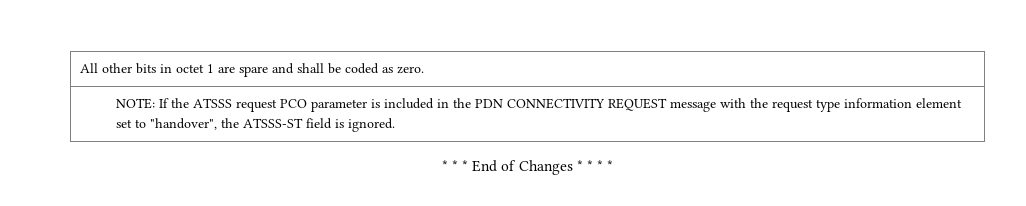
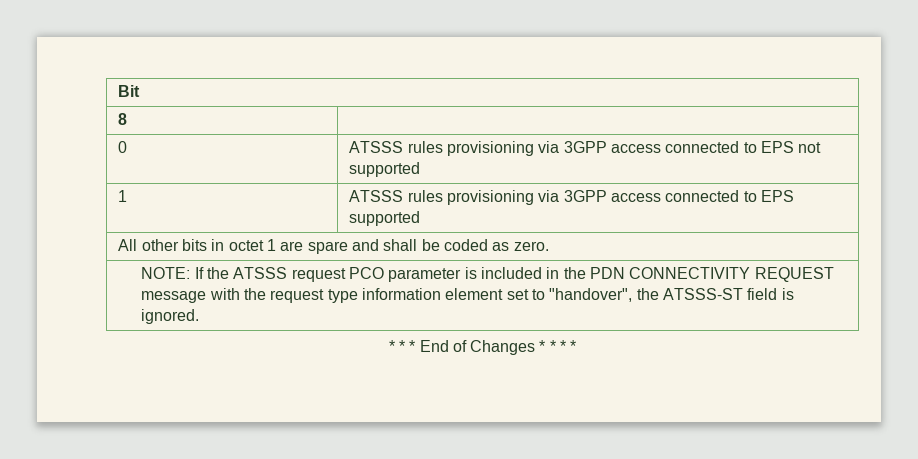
+ Bit
+ 8 |
+ 0 | ATSSS rules provisioning via 3GPP access connected to EPS not supported
+ 1 | ATSSS rules provisioning via 3GPP access connected to EPS supported

